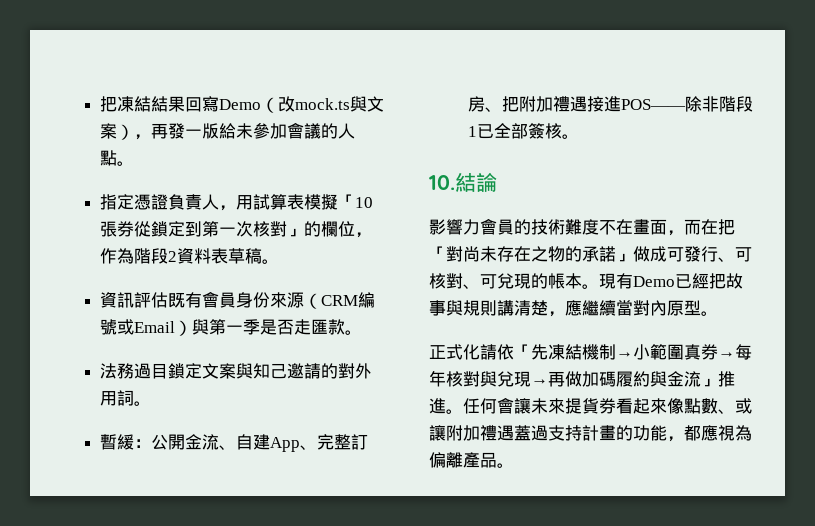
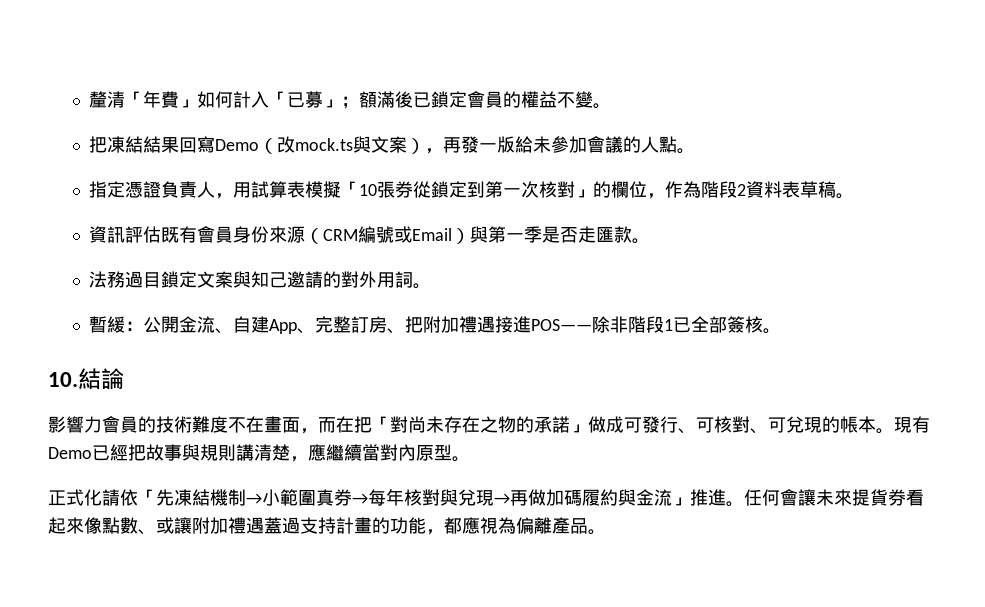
+ 釐清「年費」如何計入「已募」；額滿後已鎖定會員的權益不變。

